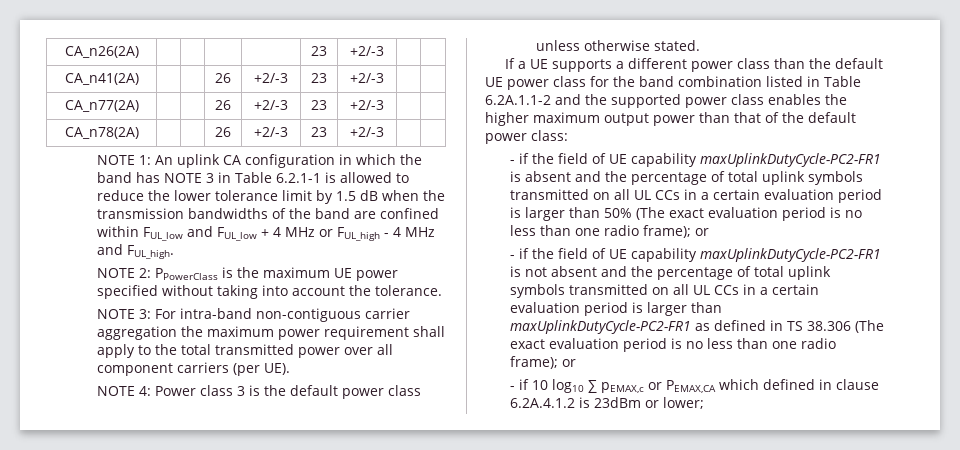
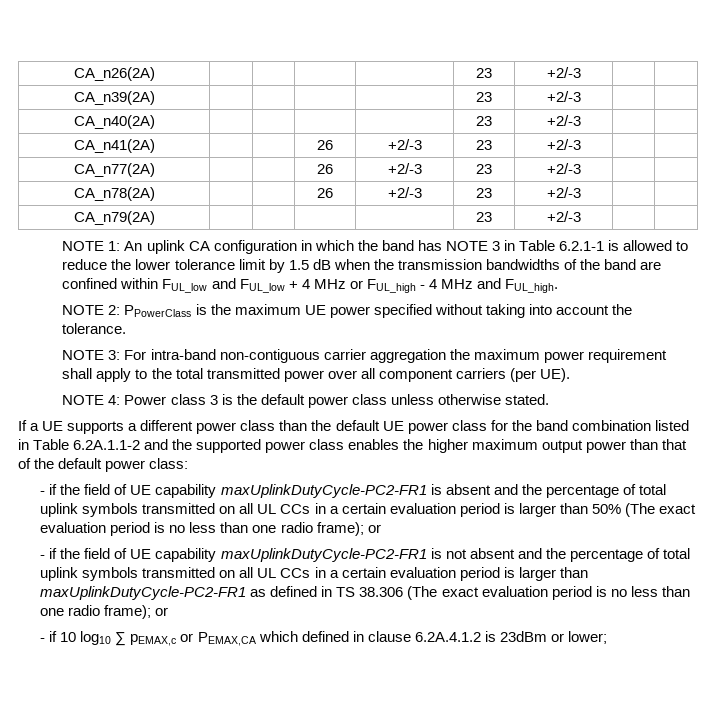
+ CA_n39(2A) | | | | | 23 | +2/-3 | |
+ CA_n40(2A) | | | | | 23 | +2/-3 | |
+ CA_n79(2A) | | | | | 23 | +2/-3 | |

